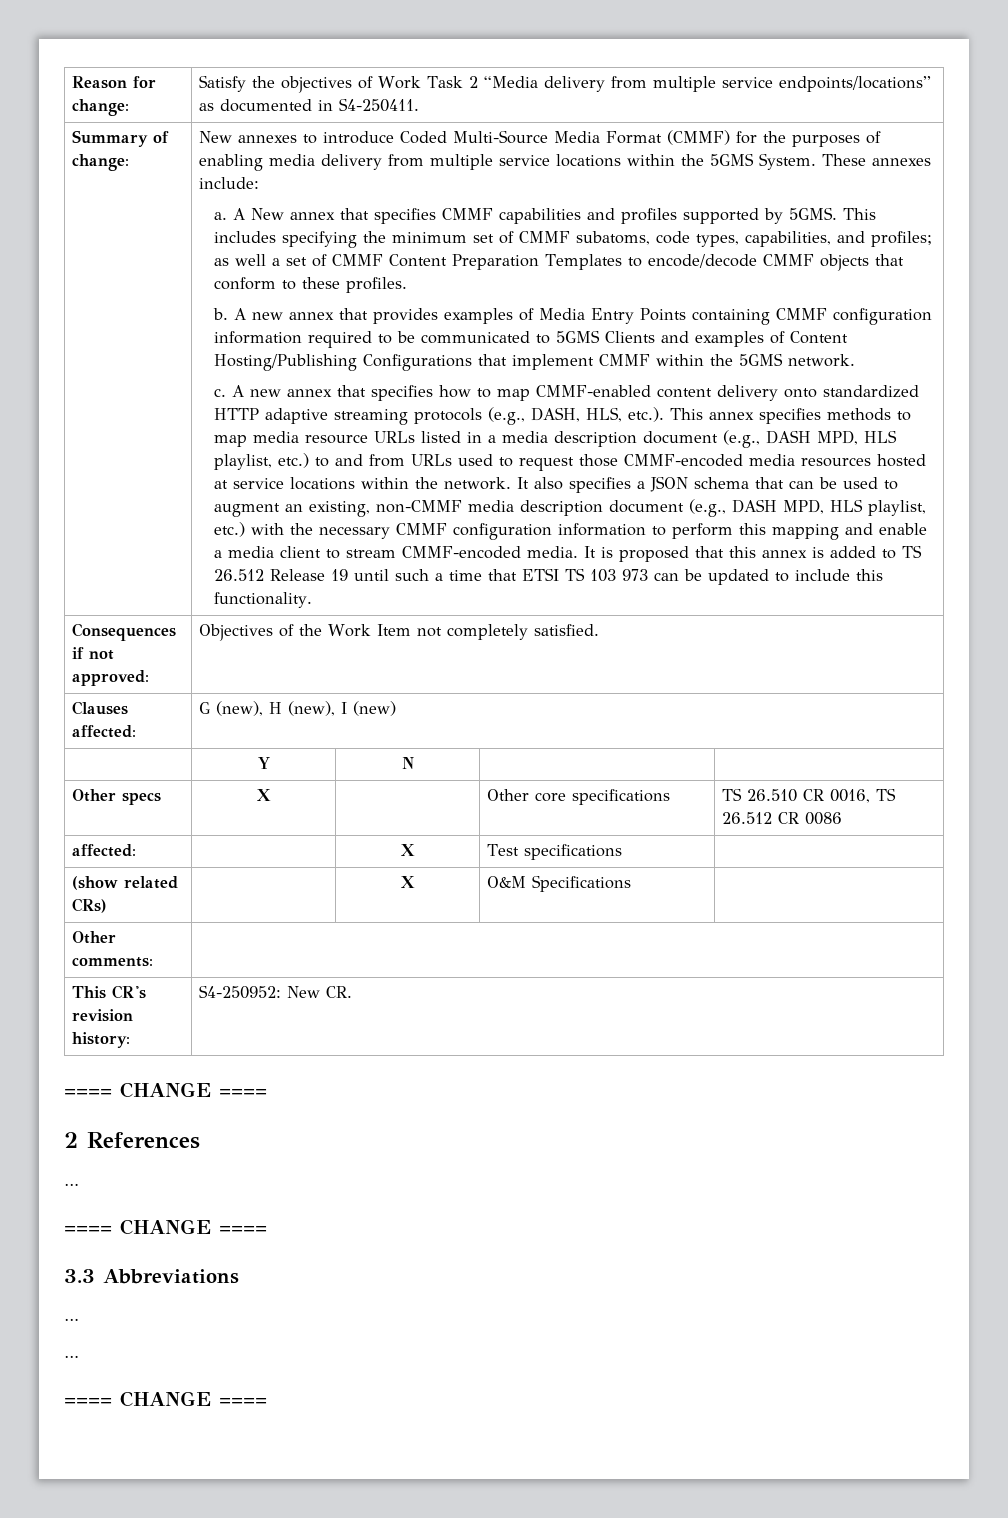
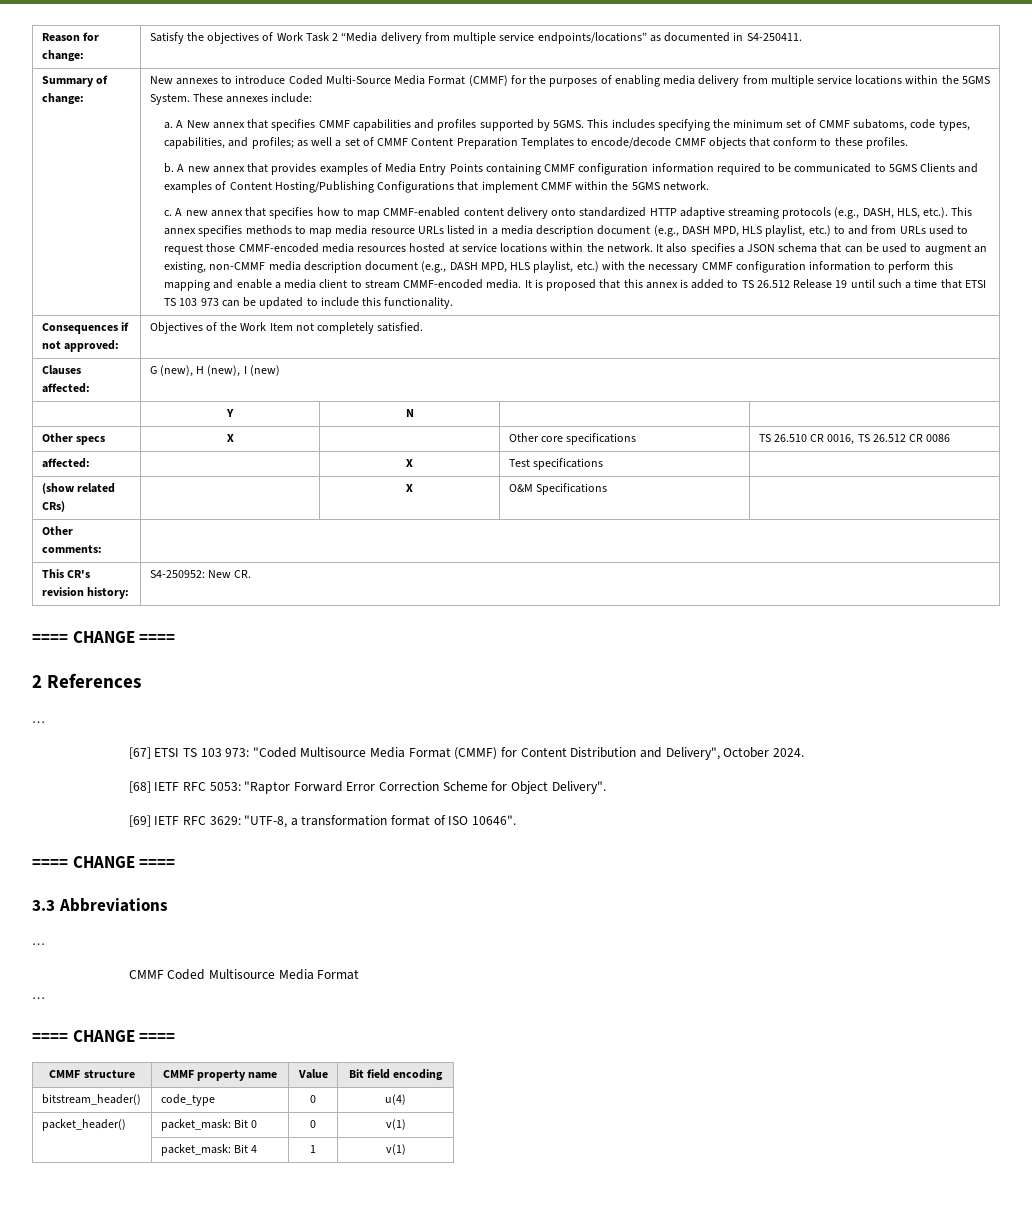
+ [67] ETSI TS 103 973: "Coded Multisource Media Format (CMMF) for Content Distribution and Delivery", October 2024.
+ [68] IETF RFC 5053: "Raptor Forward Error Correction Scheme for Object Delivery".
+ [69] IETF RFC 3629: "UTF-8, a transformation format of ISO 10646".
  3.3 Abbreviations
  …
+ CMMF Coded Multisource Media Format
  …
  ==== CHANGE ====
+ CMMF structure | CMMF property name | Value | Bit field encoding
+ bitstream_header() | code_type | 0 | u(4)
+ packet_header() | packet_mask: Bit 0 | 0 | v(1)
+ | packet_mask: Bit 4 | 1 | v(1)

